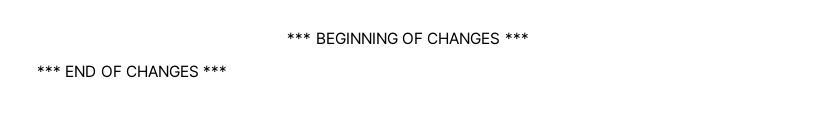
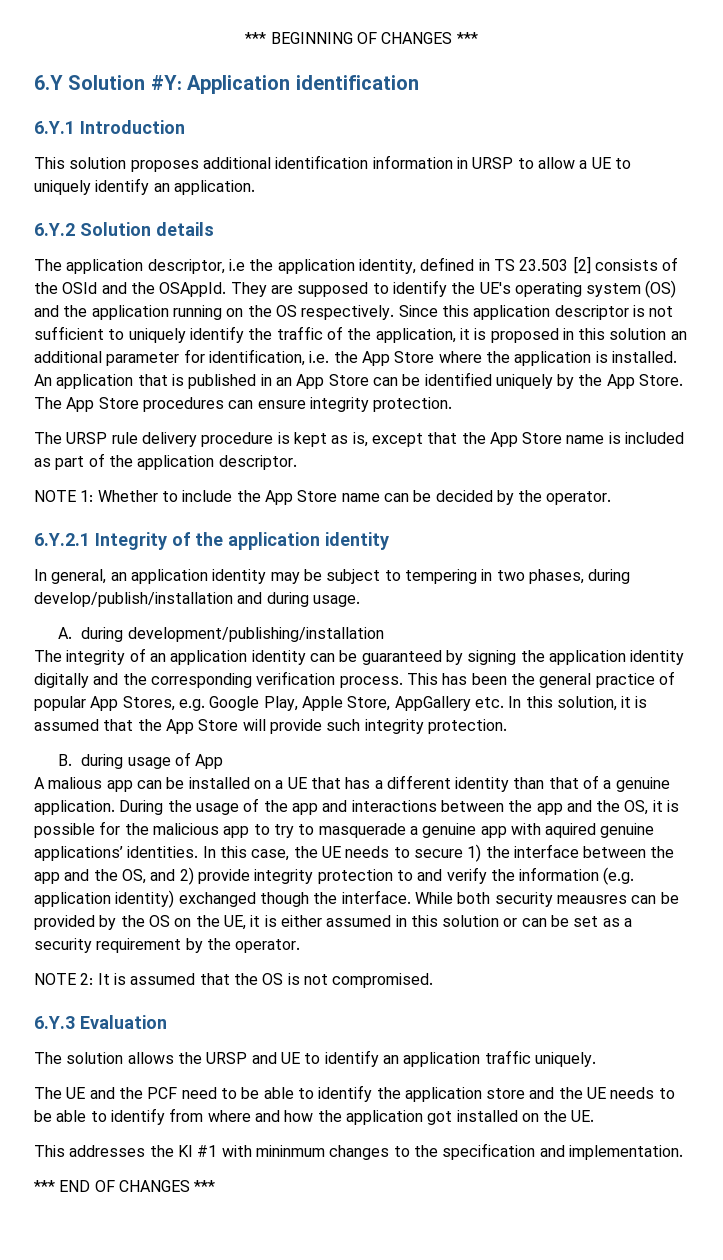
+ 6.Y Solution #Y: Application identification
+ 6.Y.1 Introduction
+ This solution proposes additional identification information in URSP to allow a UE to uniquely identify an application.
+ 6.Y.2 Solution details
+ The application descriptor, i.e the application identity, defined in TS 23.503 [2] consists of the OSId and the OSAppId. They are supposed to identify the UE's operating system (OS) and the application running on the OS respectively. Since this application descriptor is not sufficient to uniquely identify the traffic of the application, it is proposed in this solution an additional parameter for identification, i.e. the App Store where the application is installed. An application that is published in an App Store can be identified uniquely by the App Store. The App Store procedures can ensure integrity protection.
+ The URSP rule delivery procedure is kept as is, except that the App Store name is included as part of the application descriptor.
+ NOTE 1: Whether to include the App Store name can be decided by the operator.
+ 6.Y.2.1 Integrity of the application identity
+ In general, an application identity may be subject to tempering in two phases, during develop/publish/installation and during usage.
+ A. during development/publishing/installation
+ The integrity of an application identity can be guaranteed by signing the application identity digitally and the corresponding verification process. This has been the general practice of popular App Stores, e.g. Google Play, Apple Store, AppGallery etc. In this solution, it is assumed that the App Store will provide such integrity protection.
+ B. during usage of App
+ A malious app can be installed on a UE that has a different identity than that of a genuine application. During the usage of the app and interactions between the app and the OS, it is possible for the malicious app to try to masquerade a genuine app with aquired genuine applications’ identities. In this case, the UE needs to secure 1) the interface between the app and the OS, and 2) provide integrity protection to and verify the information (e.g. application identity) exchanged though the interface. While both security meausres can be provided by the OS on the UE, it is either assumed in this solution or can be set as a security requirement by the operator.
+ NOTE 2: It is assumed that the OS is not compromised.
+ 6.Y.3 Evaluation
+ The solution allows the URSP and UE to identify an application traffic uniquely.
+ The UE and the PCF need to be able to identify the application store and the UE needs to be able to identify from where and how the application got installed on the UE.
+ This addresses the KI #1 with mininmum changes to the specification and implementation.

